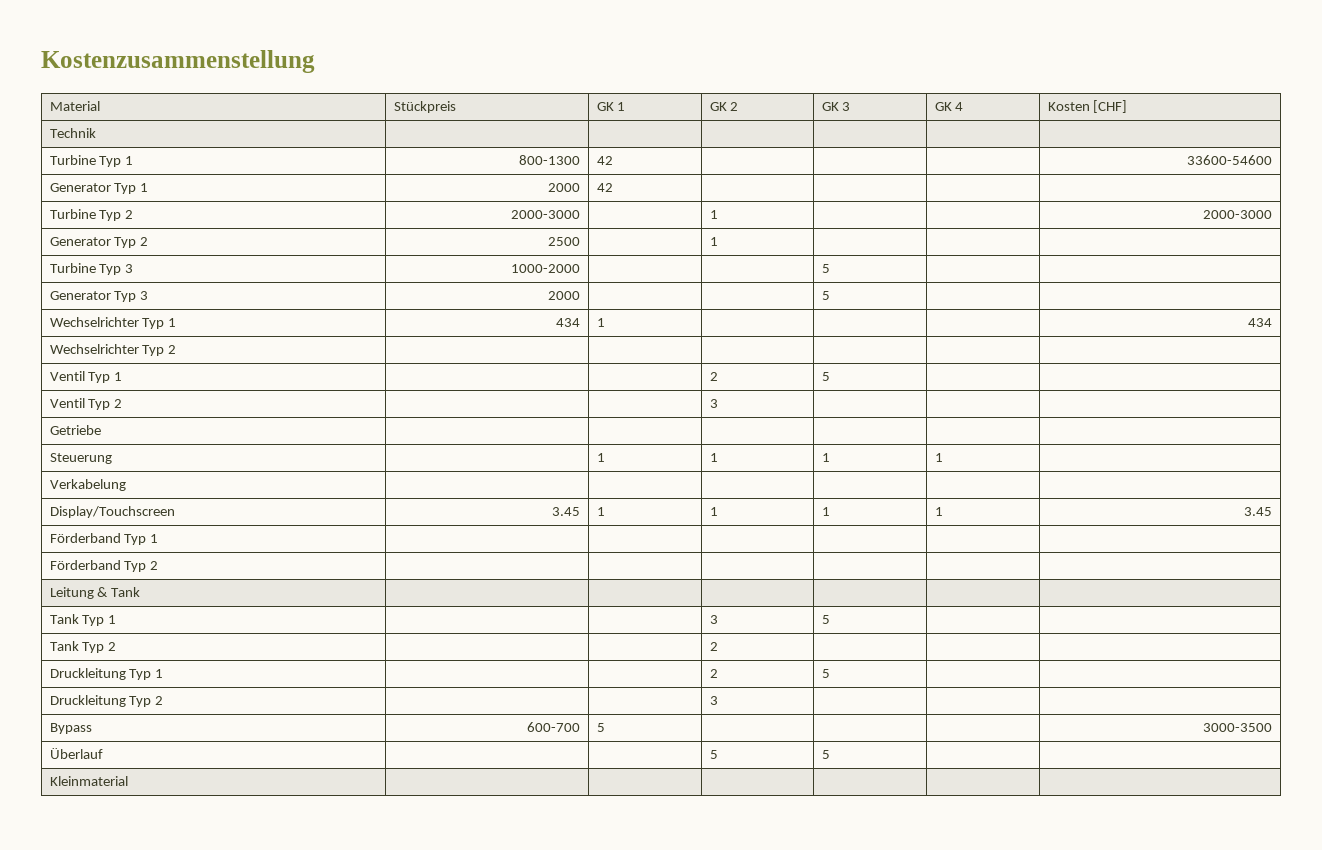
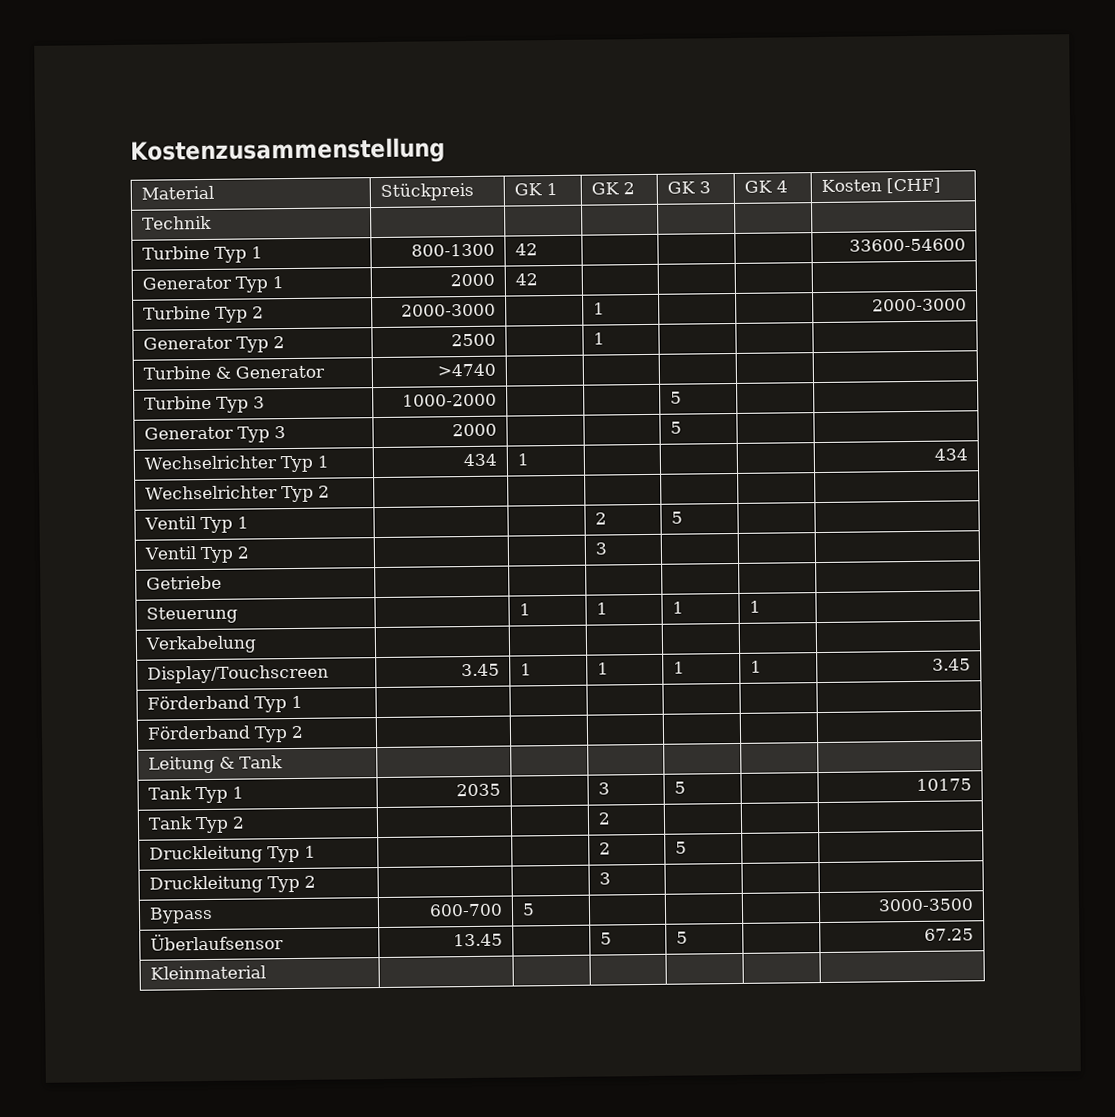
+ Turbine & Generator | >4740 | | | | |
- Tank Typ 1 | | | 3 | 5 | |
+ Tank Typ 1 | 2035 | | 3 | 5 | | 10175
- Überlauf | | | 5 | 5 | |
+ Überlaufsensor | 13.45 | | 5 | 5 | | 67.25

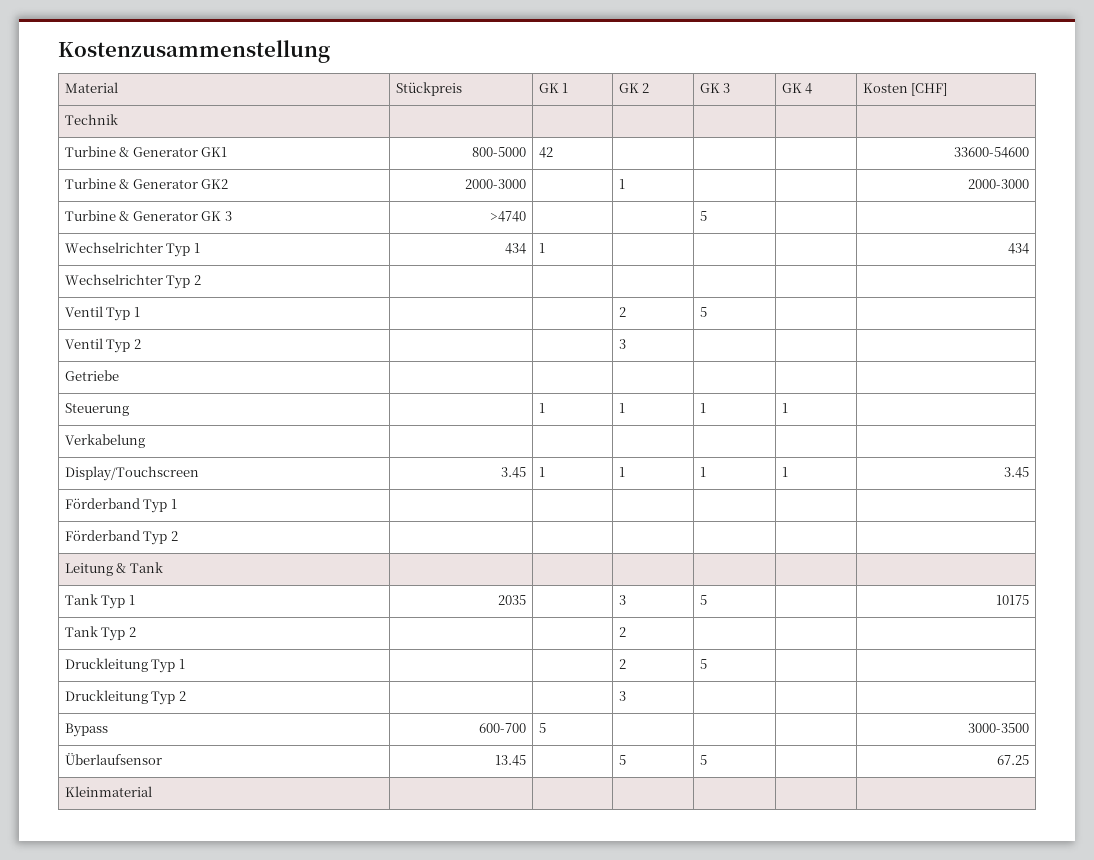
- Turbine Typ 1 | 800-1300 | 42 | | | | 33600-54600
- Generator Typ 1 | 2000 | 42 | | | |
- Turbine Typ 2 | 2000-3000 | | 1 | | | 2000-3000
- Generator Typ 2 | 2500 | | 1 | | |
- Turbine & Generator | >4740 | | | | |
- Turbine Typ 3 | 1000-2000 | | | 5 | |
- Generator Typ 3 | 2000 | | | 5 | |
+ Turbine & Generator GK1 | 800-5000 | 42 | | | | 33600-54600
+ Turbine & Generator GK2 | 2000-3000 | | 1 | | | 2000-3000
+ Turbine & Generator GK 3 | >4740 | | | 5 | |

